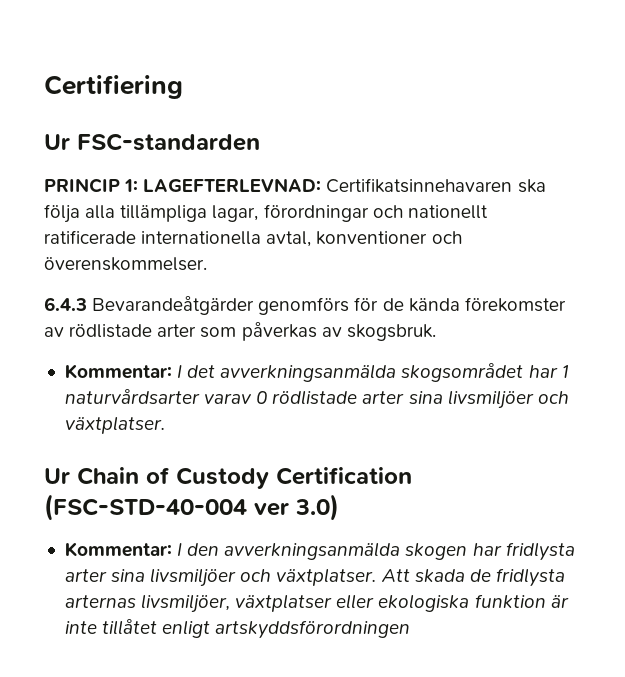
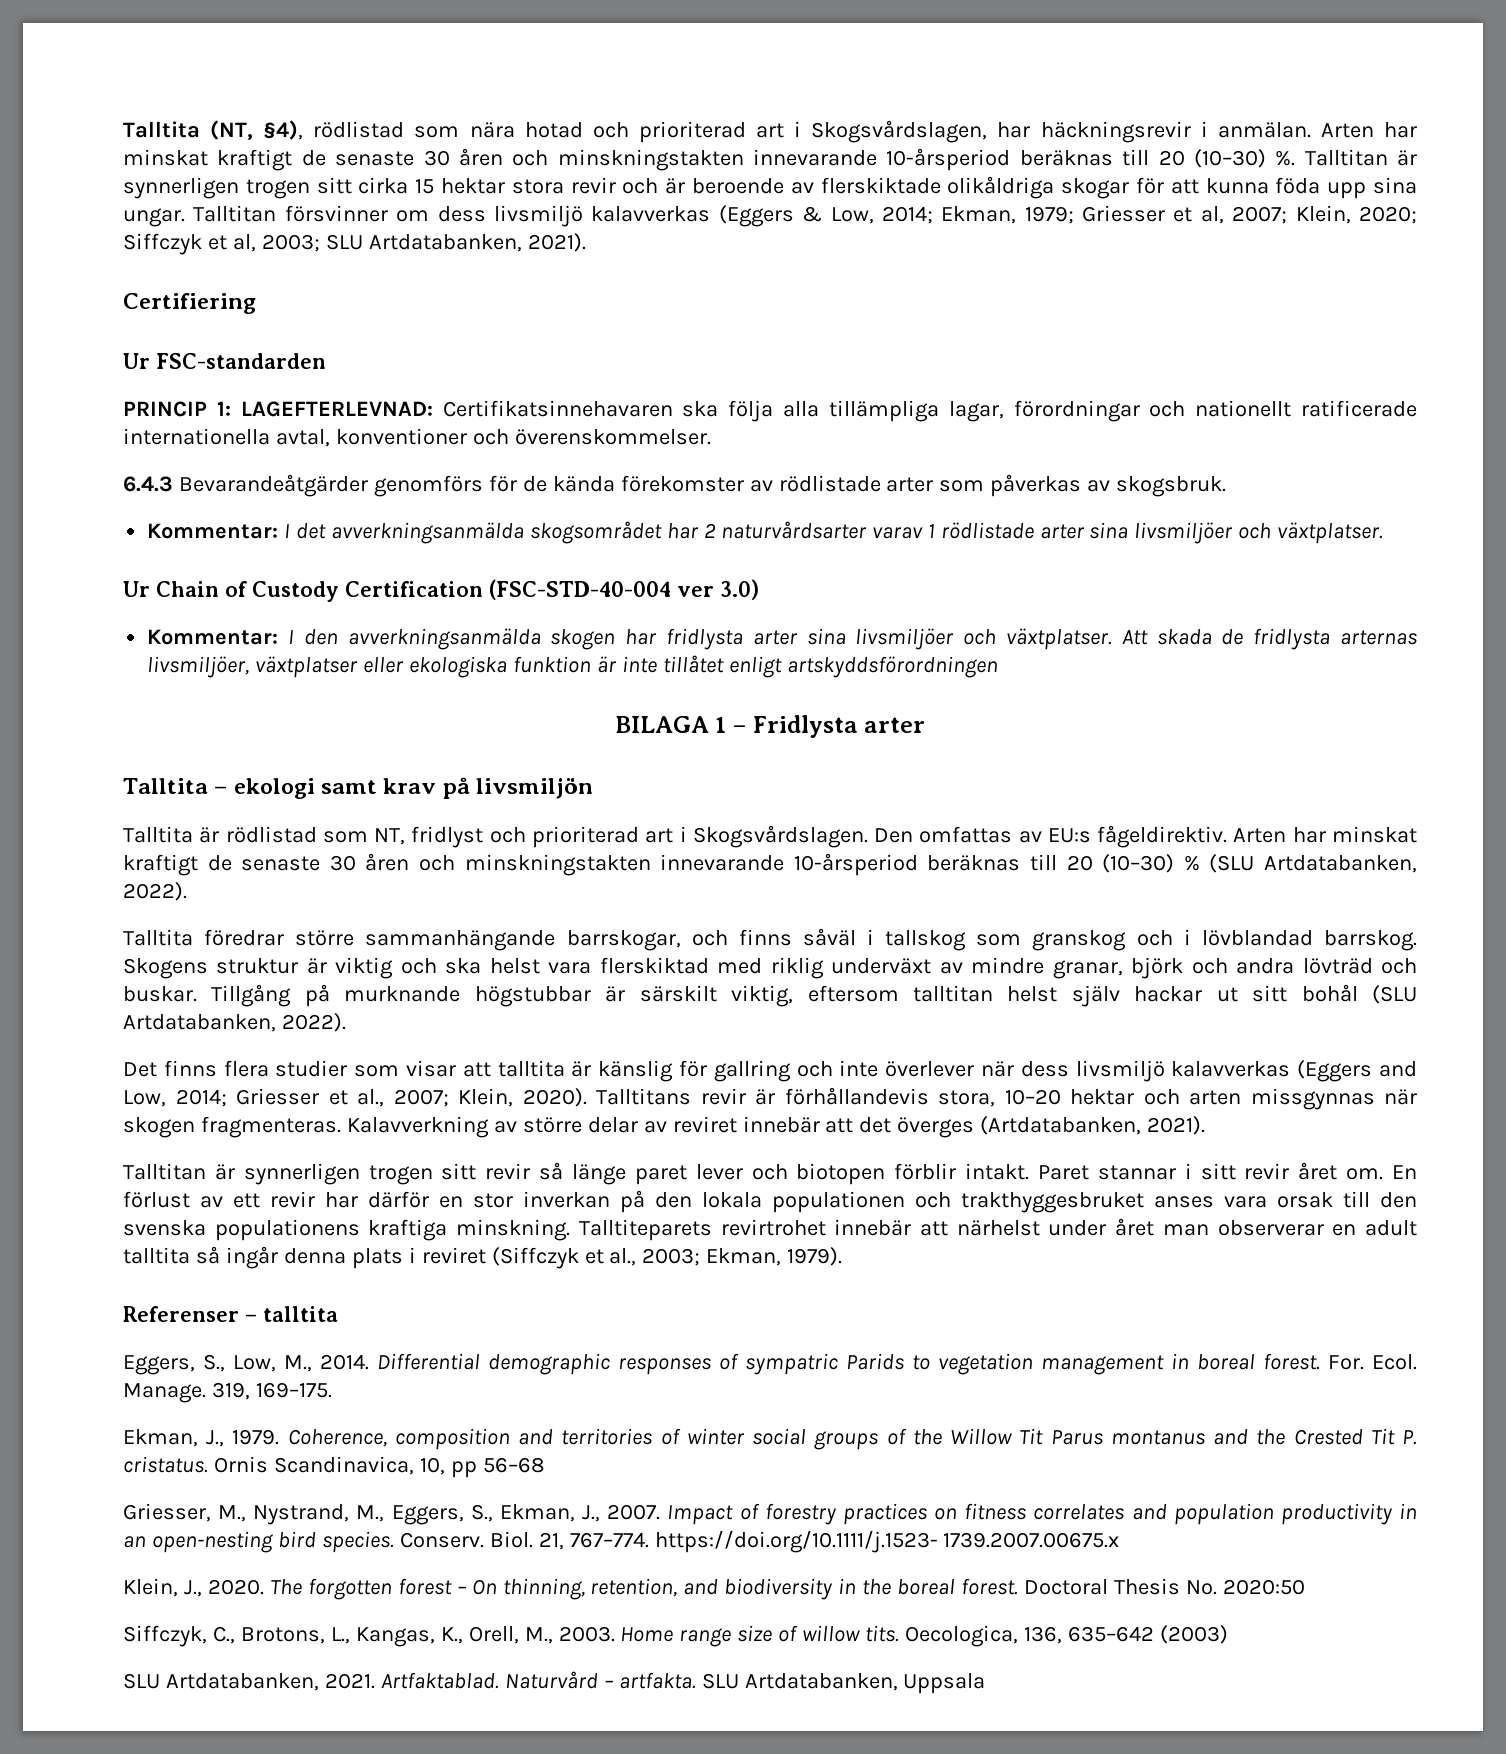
+ Talltita (NT, §4), rödlistad som nära hotad och prioriterad art i Skogsvårdslagen, har häckningsrevir i anmälan. Arten har minskat kraftigt de senaste 30 åren och minskningstakten innevarande 10-årsperiod beräknas till 20 (10–30) %. Talltitan är synnerligen trogen sitt cirka 15 hektar stora revir och är beroende av flerskiktade olikåldriga skogar för att kunna föda upp sina ungar. Talltitan försvinner om dess livsmiljö kalavverkas (Eggers & Low, 2014; Ekman, 1979; Griesser et al, 2007; Klein, 2020; Siffczyk et al, 2003; SLU Artdatabanken, 2021).
- Kommentar: I det avverkningsanmälda skogsområdet har 1 naturvårdsarter varav 0 rödlistade arter sina livsmiljöer och växtplatser.
+ Kommentar: I det avverkningsanmälda skogsområdet har 2 naturvårdsarter varav 1 rödlistade arter sina livsmiljöer och växtplatser.
+ BILAGA 1 – Fridlysta arter
+ Talltita – ekologi samt krav på livsmiljön
+ Talltita är rödlistad som NT, fridlyst och prioriterad art i Skogsvårdslagen. Den omfattas av EU:s fågeldirektiv. Arten har minskat kraftigt de senaste 30 åren och minskningstakten innevarande 10-årsperiod beräknas till 20 (10–30) % (SLU Artdatabanken, 2022).
+ Talltita föredrar större sammanhängande barrskogar, och finns såväl i tallskog som granskog och i lövblandad barrskog. Skogens struktur är viktig och ska helst vara flerskiktad med riklig underväxt av mindre granar, björk och andra lövträd och buskar. Tillgång på murknande högstubbar är särskilt viktig, eftersom talltitan helst själv hackar ut sitt bohål (SLU Artdatabanken, 2022).
+ Det finns flera studier som visar att talltita är känslig för gallring och inte överlever när dess livsmiljö kalavverkas (Eggers and Low, 2014; Griesser et al., 2007; Klein, 2020). Talltitans revir är förhållandevis stora, 10–20 hektar och arten missgynnas när skogen fragmenteras. Kalavverkning av större delar av reviret innebär att det överges (Artdatabanken, 2021).
+ Talltitan är synnerligen trogen sitt revir så länge paret lever och biotopen förblir intakt. Paret stannar i sitt revir året om. En förlust av ett revir har därför en stor inverkan på den lokala populationen och trakthyggesbruket anses vara orsak till den svenska populationens kraftiga minskning. Talltiteparets revirtrohet innebär att närhelst under året man observerar en adult talltita så ingår denna plats i reviret (Siffczyk et al., 2003; Ekman, 1979).
+ Referenser – talltita
+ Eggers, S., Low, M., 2014. Differential demographic responses of sympatric Parids to vegetation management in boreal forest. For. Ecol. Manage. 319, 169–175.
+ Ekman, J., 1979. Coherence, composition and territories of winter social groups of the Willow Tit Parus montanus and the Crested Tit P. cristatus. Ornis Scandinavica, 10, pp 56–68
+ Griesser, M., Nystrand, M., Eggers, S., Ekman, J., 2007. Impact of forestry practices on fitness correlates and population productivity in an open-nesting bird species. Conserv. Biol. 21, 767–774. https://doi.org/10.1111/j.1523- 1739.2007.00675.x
+ Klein, J., 2020. The forgotten forest – On thinning, retention, and biodiversity in the boreal forest. Doctoral Thesis No. 2020:50
+ Siffczyk, C., Brotons, L., Kangas, K., Orell, M., 2003. Home range size of willow tits. Oecologica, 136, 635–642 (2003)
+ SLU Artdatabanken, 2021. Artfaktablad. Naturvård – artfakta. SLU Artdatabanken, Uppsala

